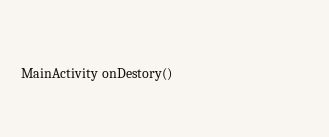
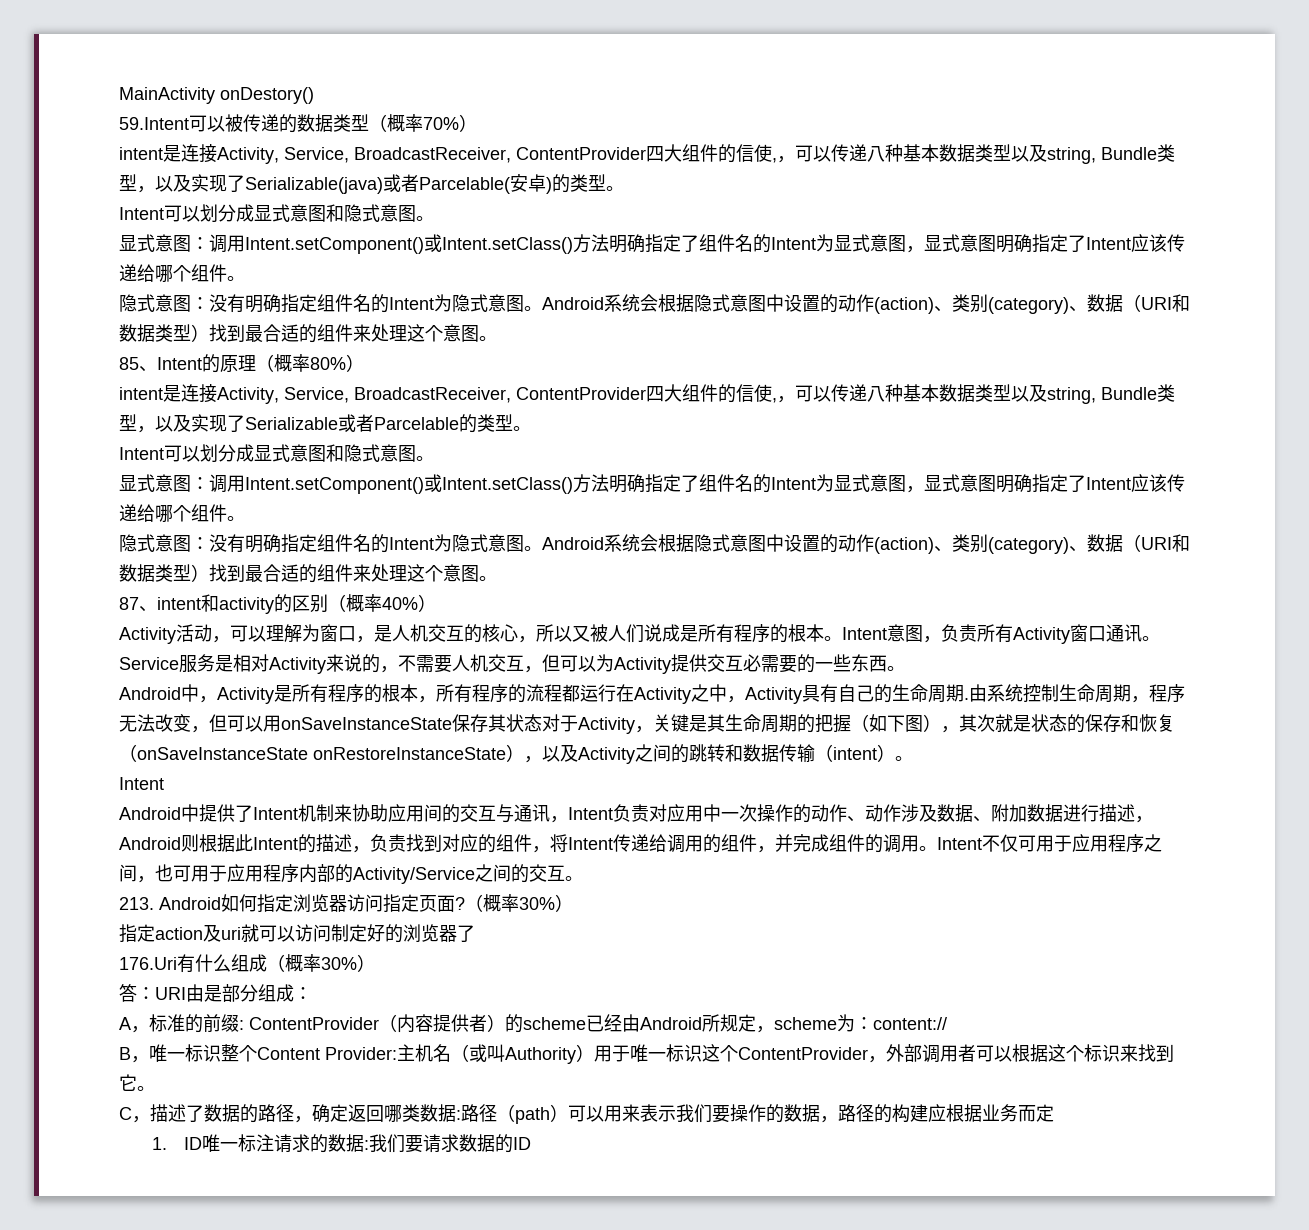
+ 59.Intent可以被传递的数据类型（概率70%）
+ intent是连接Activity, Service, BroadcastReceiver, ContentProvider四大组件的信使,，可以传递八种基本数据类型以及string, Bundle类型，以及实现了Serializable(java)或者Parcelable(安卓)的类型。
+ Intent可以划分成显式意图和隐式意图。
+ 显式意图：调用Intent.setComponent()或Intent.setClass()方法明确指定了组件名的Intent为显式意图，显式意图明确指定了Intent应该传递给哪个组件。
+ 隐式意图：没有明确指定组件名的Intent为隐式意图。Android系统会根据隐式意图中设置的动作(action)、类别(category)、数据（URI和数据类型）找到最合适的组件来处理这个意图。
+ 85、Intent的原理（概率80%）
+ intent是连接Activity, Service, BroadcastReceiver, ContentProvider四大组件的信使,，可以传递八种基本数据类型以及string, Bundle类型，以及实现了Serializable或者Parcelable的类型。
+ Intent可以划分成显式意图和隐式意图。
+ 显式意图：调用Intent.setComponent()或Intent.setClass()方法明确指定了组件名的Intent为显式意图，显式意图明确指定了Intent应该传递给哪个组件。
+ 隐式意图：没有明确指定组件名的Intent为隐式意图。Android系统会根据隐式意图中设置的动作(action)、类别(category)、数据（URI和数据类型）找到最合适的组件来处理这个意图。
+ 87、intent和activity的区别（概率40%）
+ Activity活动，可以理解为窗口，是人机交互的核心，所以又被人们说成是所有程序的根本。Intent意图，负责所有Activity窗口通讯。Service服务是相对Activity来说的，不需要人机交互，但可以为Activity提供交互必需要的一些东西。
+ Android中，Activity是所有程序的根本，所有程序的流程都运行在Activity之中，Activity具有自己的生命周期.由系统控制生命周期，程序无法改变，但可以用onSaveInstanceState保存其状态对于Activity，关键是其生命周期的把握（如下图），其次就是状态的保存和恢复（onSaveInstanceState onRestoreInstanceState），以及Activity之间的跳转和数据传输（intent）。
+ Intent
+ Android中提供了Intent机制来协助应用间的交互与通讯，Intent负责对应用中一次操作的动作、动作涉及数据、附加数据进行描述，Android则根据此Intent的描述，负责找到对应的组件，将Intent传递给调用的组件，并完成组件的调用。Intent不仅可用于应用程序之间，也可用于应用程序内部的Activity/Service之间的交互。
+ 213. Android如何指定浏览器访问指定页面?（概率30%）
+ 指定action及uri就可以访问制定好的浏览器了
+ 176.Uri有什么组成（概率30%）
+ 答：URI由是部分组成：
+ A，标准的前缀: ContentProvider（内容提供者）的scheme已经由Android所规定，scheme为：content://
+ B，唯一标识整个Content Provider:主机名（或叫Authority）用于唯一标识这个ContentProvider，外部调用者可以根据这个标识来找到它。
+ C，描述了数据的路径，确定返回哪类数据:路径（path）可以用来表示我们要操作的数据，路径的构建应根据业务而定
+ 1. ID唯一标注请求的数据:我们要请求数据的ID

